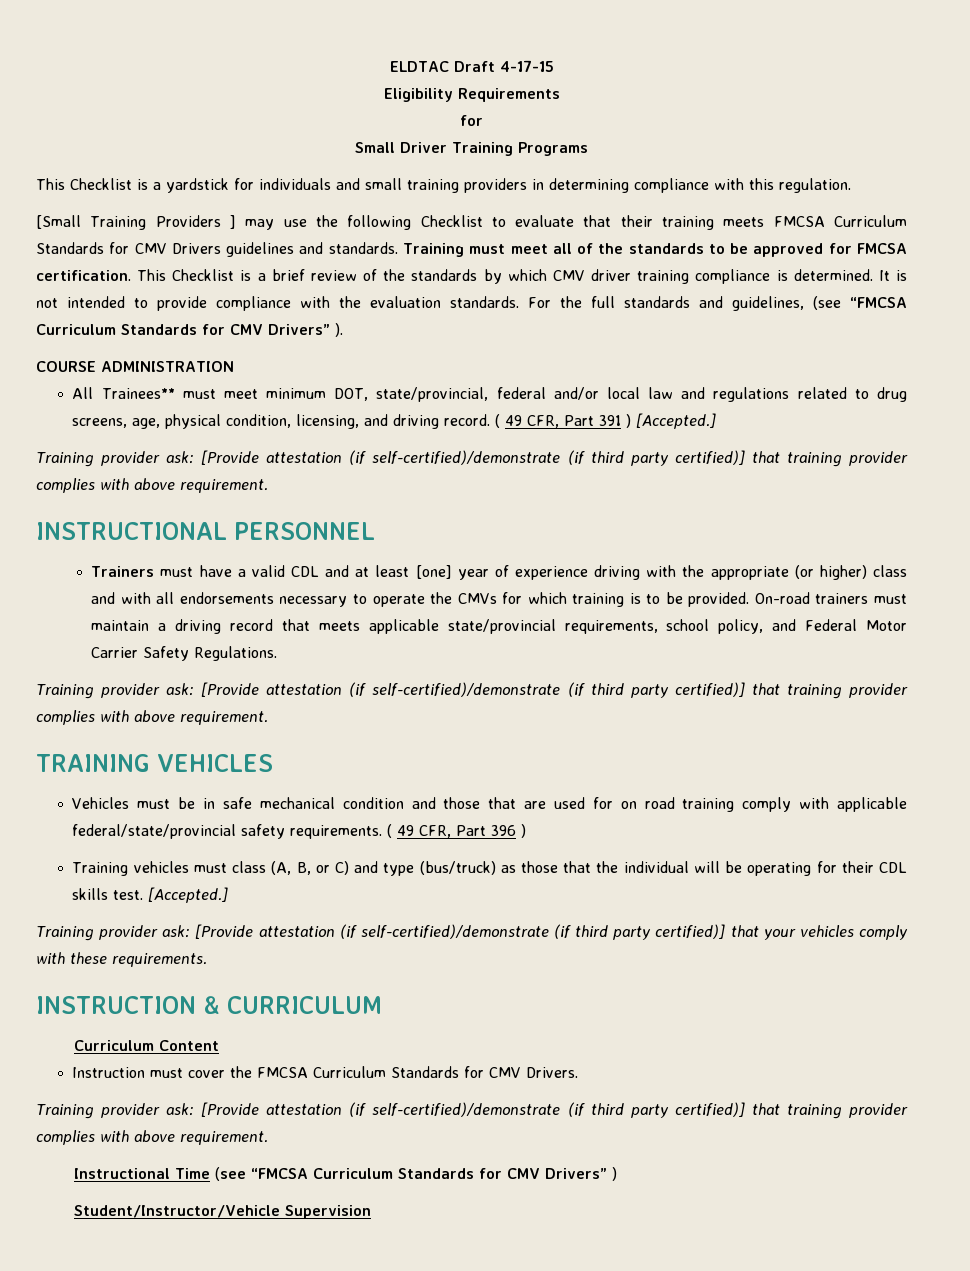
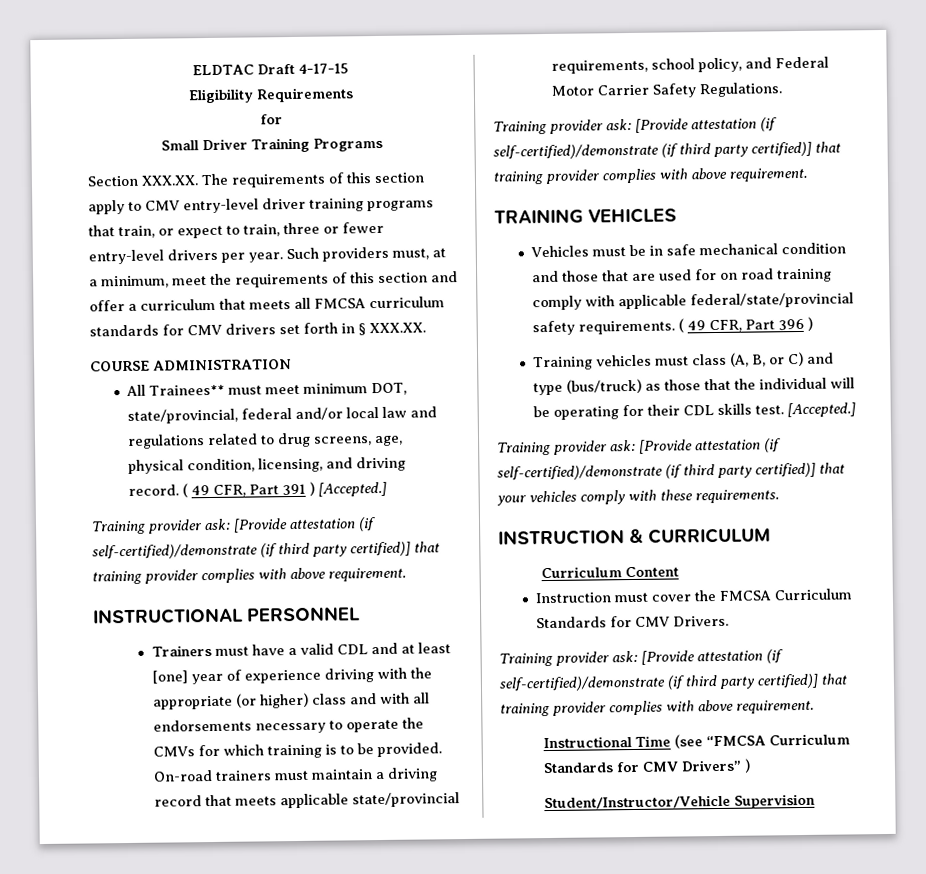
- This Checklist is a yardstick for individuals and small training providers in determining compliance with this regulation.
- [Small Training Providers ] may use the following Checklist to evaluate that their training meets FMCSA Curriculum Standards for CMV Drivers guidelines and standards. Training must meet all of the standards to be approved for FMCSA certification. This Checklist is a brief review of the standards by which CMV driver training compliance is determined. It is not intended to provide compliance with the evaluation standards. For the full standards and guidelines, (see “FMCSA Curriculum Standards for CMV Drivers” ).
+ Section XXX.XX. The requirements of this section apply to CMV entry-level driver training programs that train, or expect to train, three or fewer entry-level drivers per year. Such providers must, at a minimum, meet the requirements of this section and offer a curriculum that meets all FMCSA curriculum standards for CMV drivers set forth in § XXX.XX.

